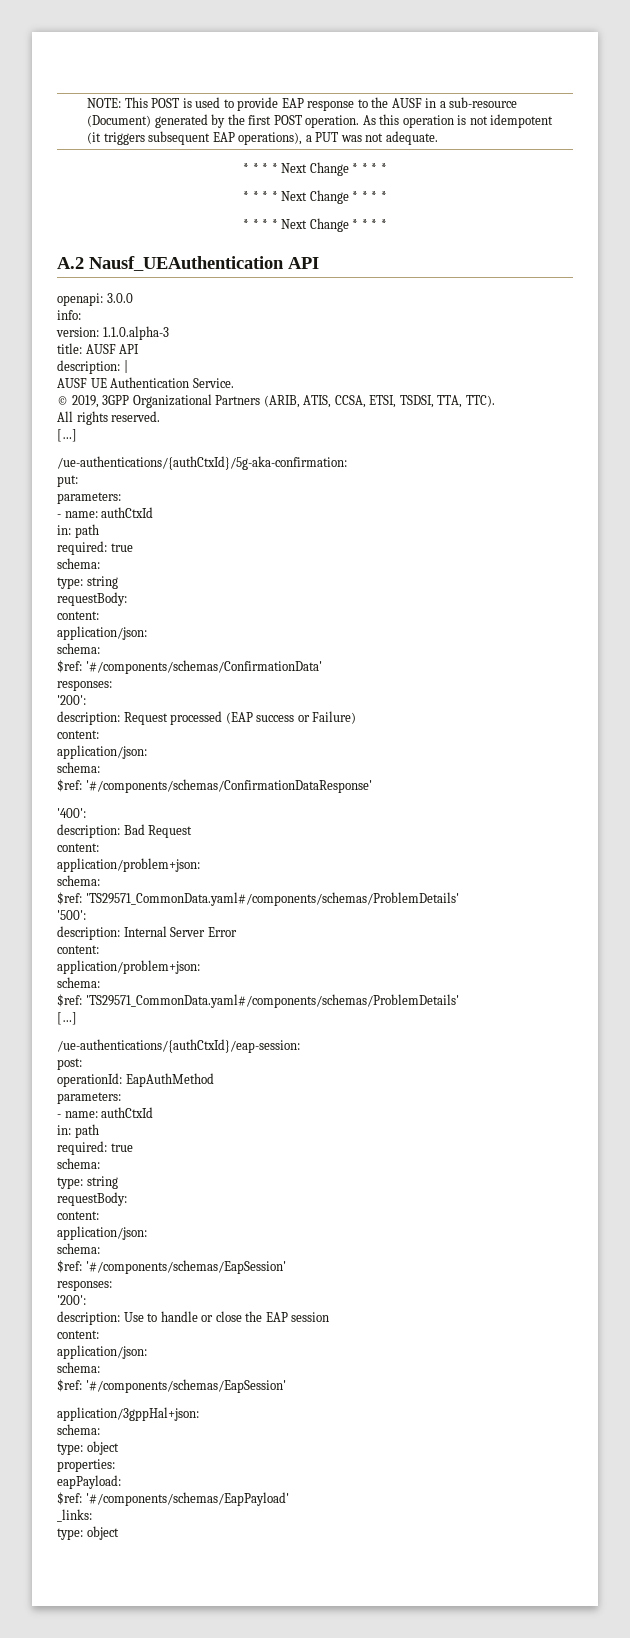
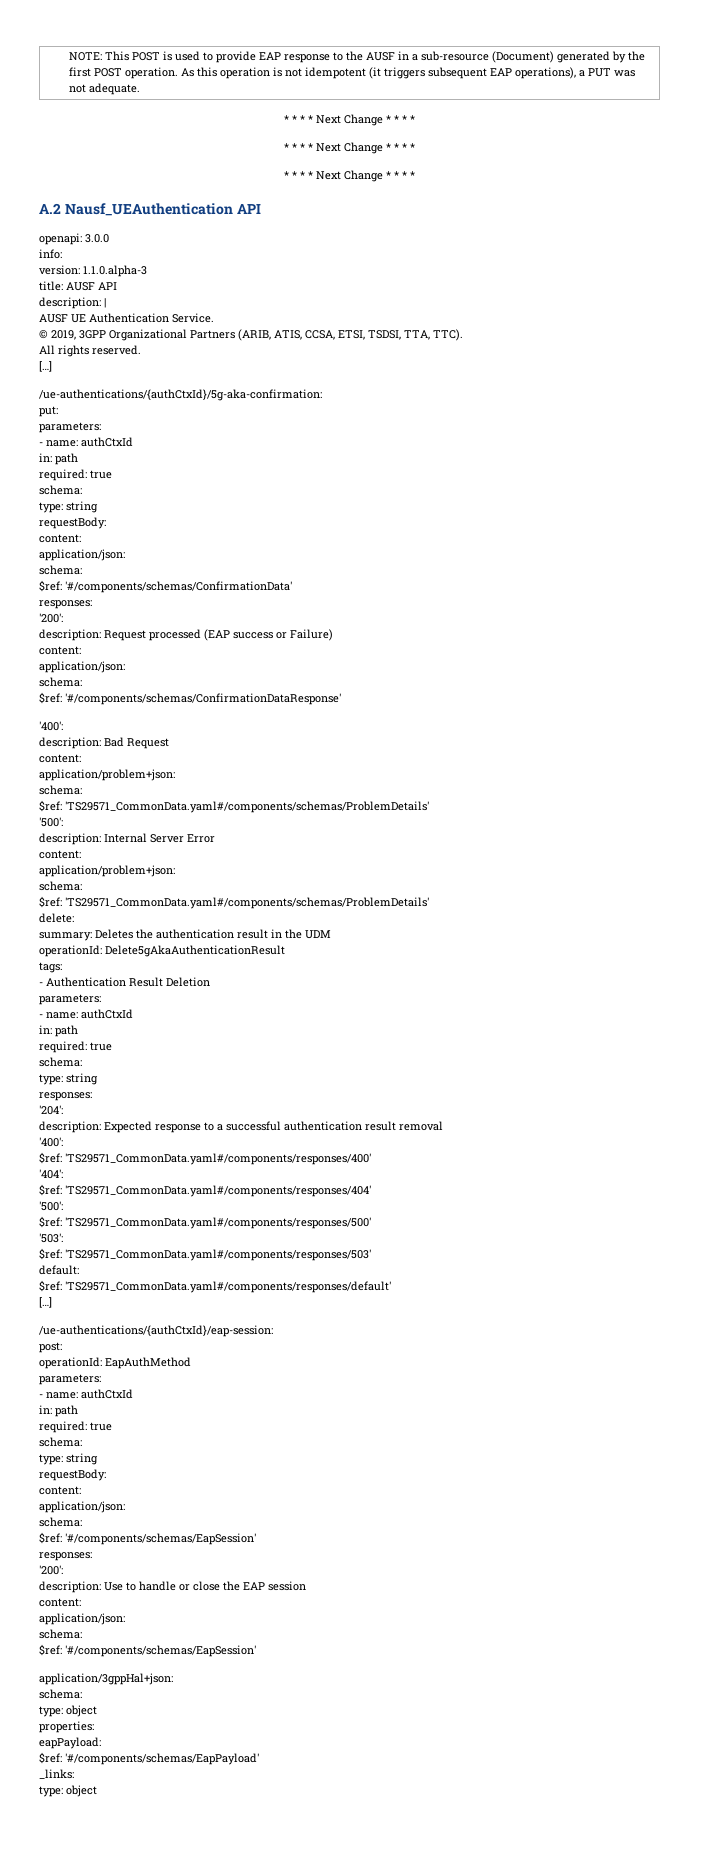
+ delete:
+ summary: Deletes the authentication result in the UDM
+ operationId: Delete5gAkaAuthenticationResult
+ tags:
+ - Authentication Result Deletion
+ parameters:
+ - name: authCtxId
+ in: path
+ required: true
+ schema:
+ type: string
+ responses:
+ '204':
+ description: Expected response to a successful authentication result removal
+ '400':
+ $ref: 'TS29571_CommonData.yaml#/components/responses/400'
+ '404':
+ $ref: 'TS29571_CommonData.yaml#/components/responses/404'
+ '500':
+ $ref: 'TS29571_CommonData.yaml#/components/responses/500'
+ '503':
+ $ref: 'TS29571_CommonData.yaml#/components/responses/503'
+ default:
+ $ref: 'TS29571_CommonData.yaml#/components/responses/default'

